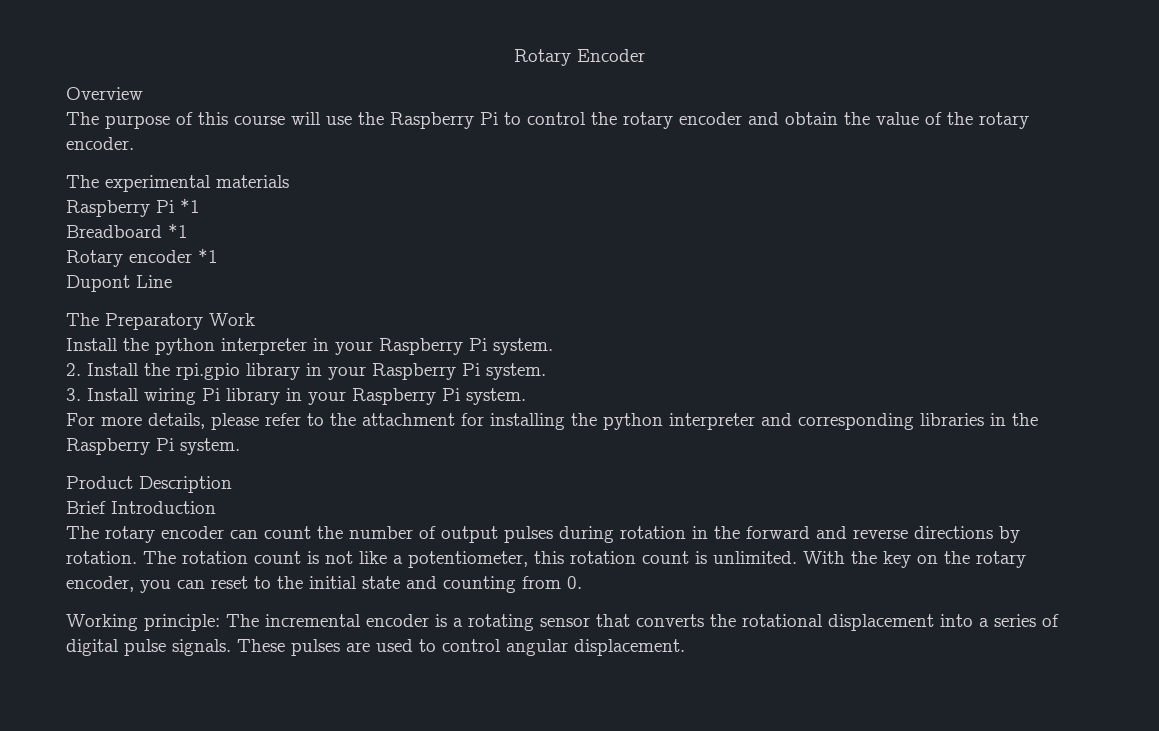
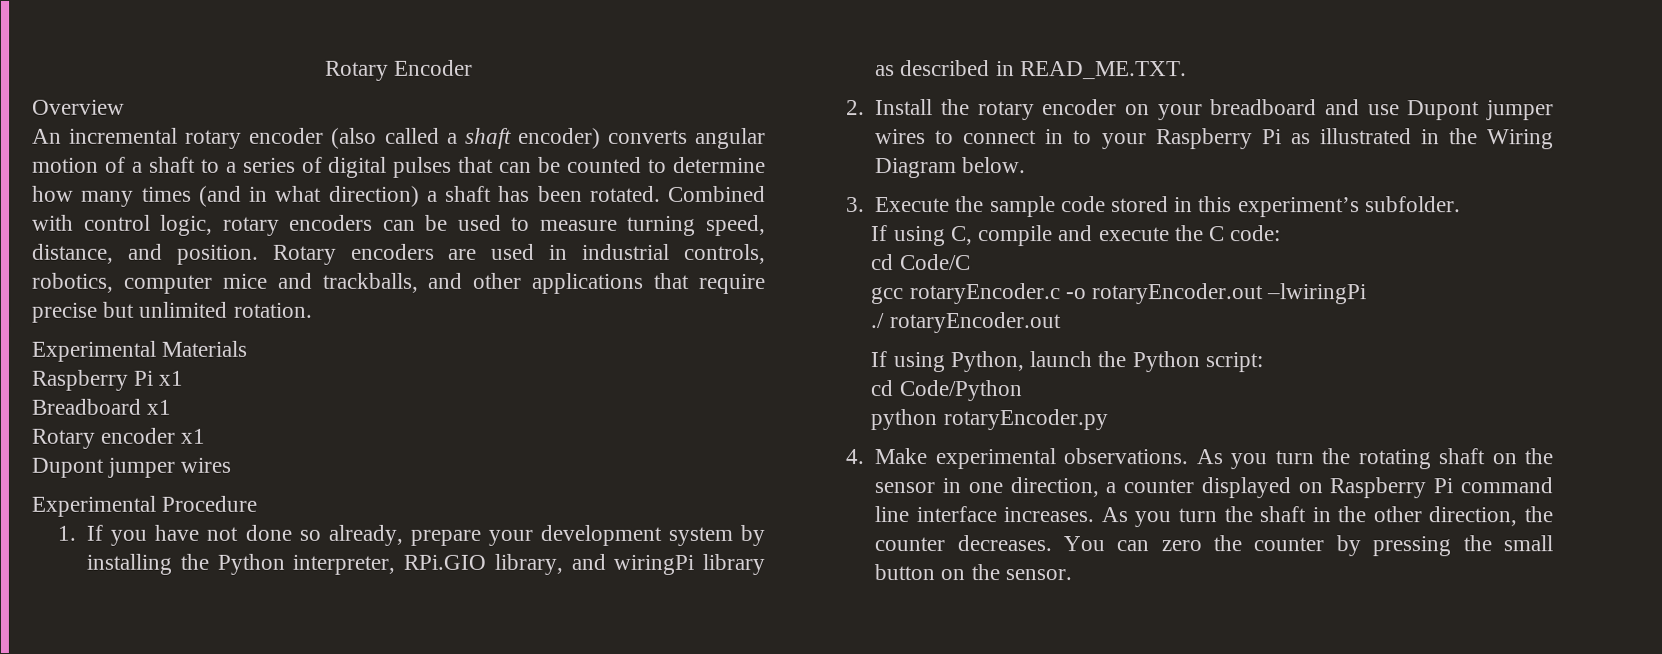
- The purpose of this course will use the Raspberry Pi to control the rotary encoder and obtain the value of the rotary encoder.
- The experimental materials
- Raspberry Pi *1
- Breadboard *1
- Rotary encoder *1
- Dupont Line
- The Preparatory Work
- Install the python interpreter in your Raspberry Pi system.
- 2. Install the rpi.gpio library in your Raspberry Pi system.
- 3. Install wiring Pi library in your Raspberry Pi system.
- For more details, please refer to the attachment for installing the python interpreter and corresponding libraries in the Raspberry Pi system.
- Product Description
- Brief Introduction
- The rotary encoder can count the number of output pulses during rotation in the forward and reverse directions by rotation. The rotation count is not like a potentiometer, this rotation count is unlimited. With the key on the rotary encoder, you can reset to the initial state and counting from 0.
- Working principle: The incremental encoder is a rotating sensor that converts the rotational displacement into a series of digital pulse signals. These pulses are used to control angular displacement.
+ An incremental rotary encoder (also called a shaft encoder) converts angular motion of a shaft to a series of digital pulses that can be counted to determine how many times (and in what direction) a shaft has been rotated. Combined with control logic, rotary encoders can be used to measure turning speed, distance, and position. Rotary encoders are used in industrial controls, robotics, computer mice and trackballs, and other applications that require precise but unlimited rotation.
+ Experimental Materials
+ Raspberry Pi x1
+ Breadboard x1
+ Rotary encoder x1
+ Dupont jumper wires
+ Experimental Procedure
+ 1. If you have not done so already, prepare your development system by installing the Python interpreter, RPi.GIO library, and wiringPi library as described in READ_ME.TXT.
+ 2. Install the rotary encoder on your breadboard and use Dupont jumper wires to connect in to your Raspberry Pi as illustrated in the Wiring Diagram below.
+ 3. Execute the sample code stored in this experiment’s subfolder.
+ If using C, compile and execute the C code:
+ cd Code/C
+ gcc rotaryEncoder.c -o rotaryEncoder.out –lwiringPi
+ ./ rotaryEncoder.out
+ If using Python, launch the Python script:
+ cd Code/Python
+ python rotaryEncoder.py
+ 4. Make experimental observations. As you turn the rotating shaft on the sensor in one direction, a counter displayed on Raspberry Pi command line interface increases. As you turn the shaft in the other direction, the counter decreases. You can zero the counter by pressing the small button on the sensor.

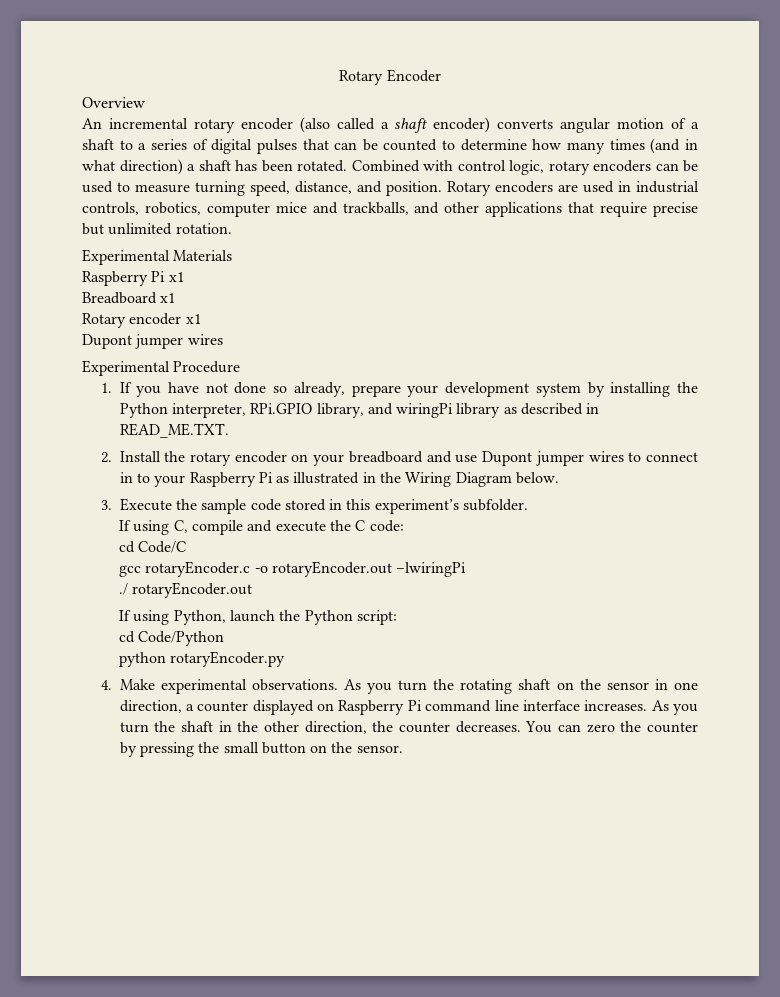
- 1. If you have not done so already, prepare your development system by installing the Python interpreter, RPi.GIO library, and wiringPi library as described in READ_ME.TXT.
+ 1. If you have not done so already, prepare your development system by installing the Python interpreter, RPi.GPIO library, and wiringPi library as described in READ_ME.TXT.

